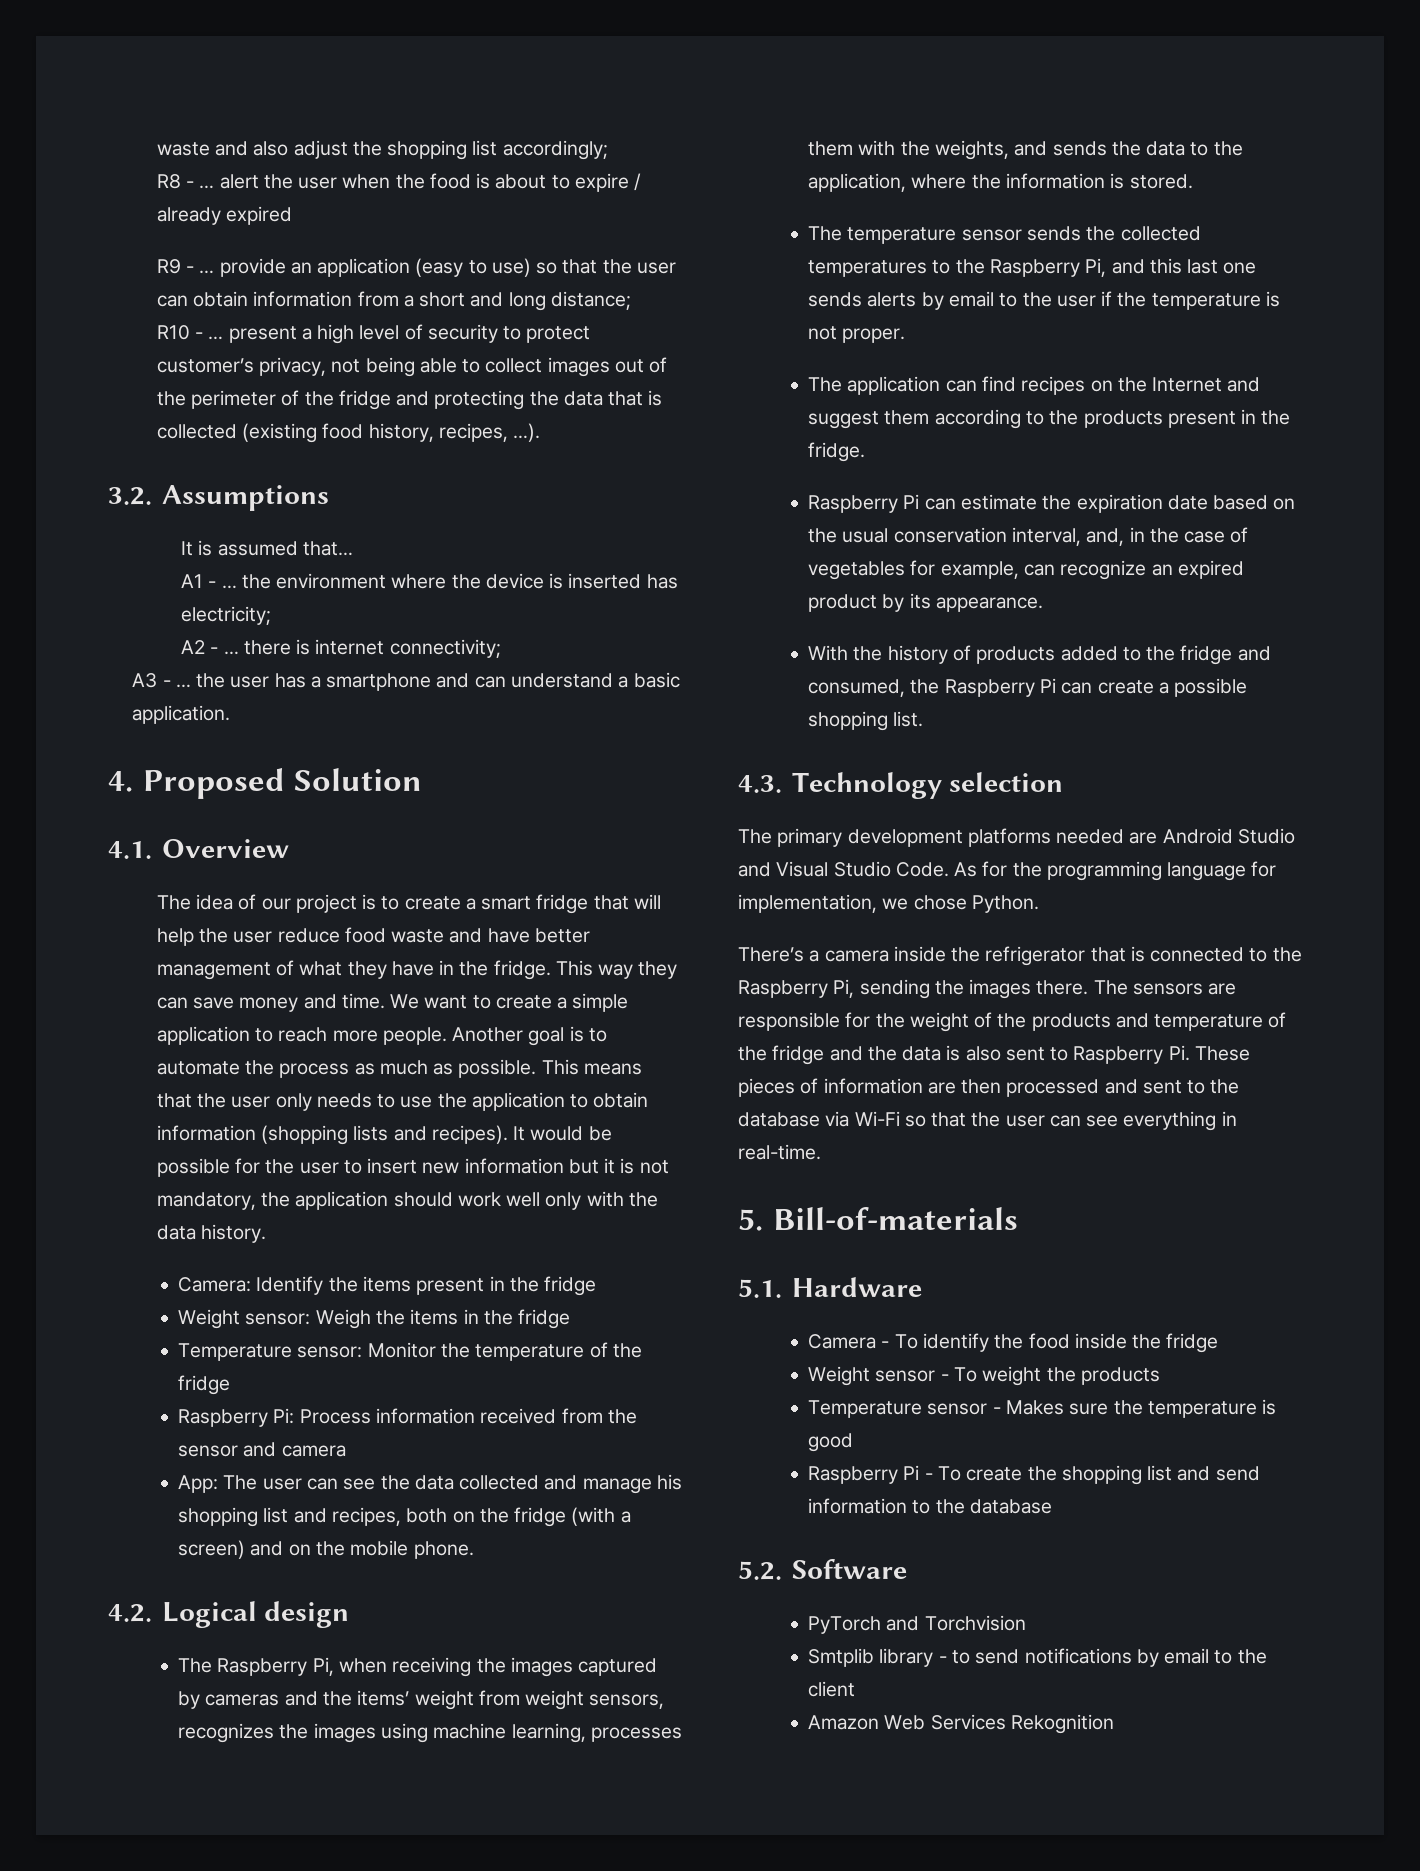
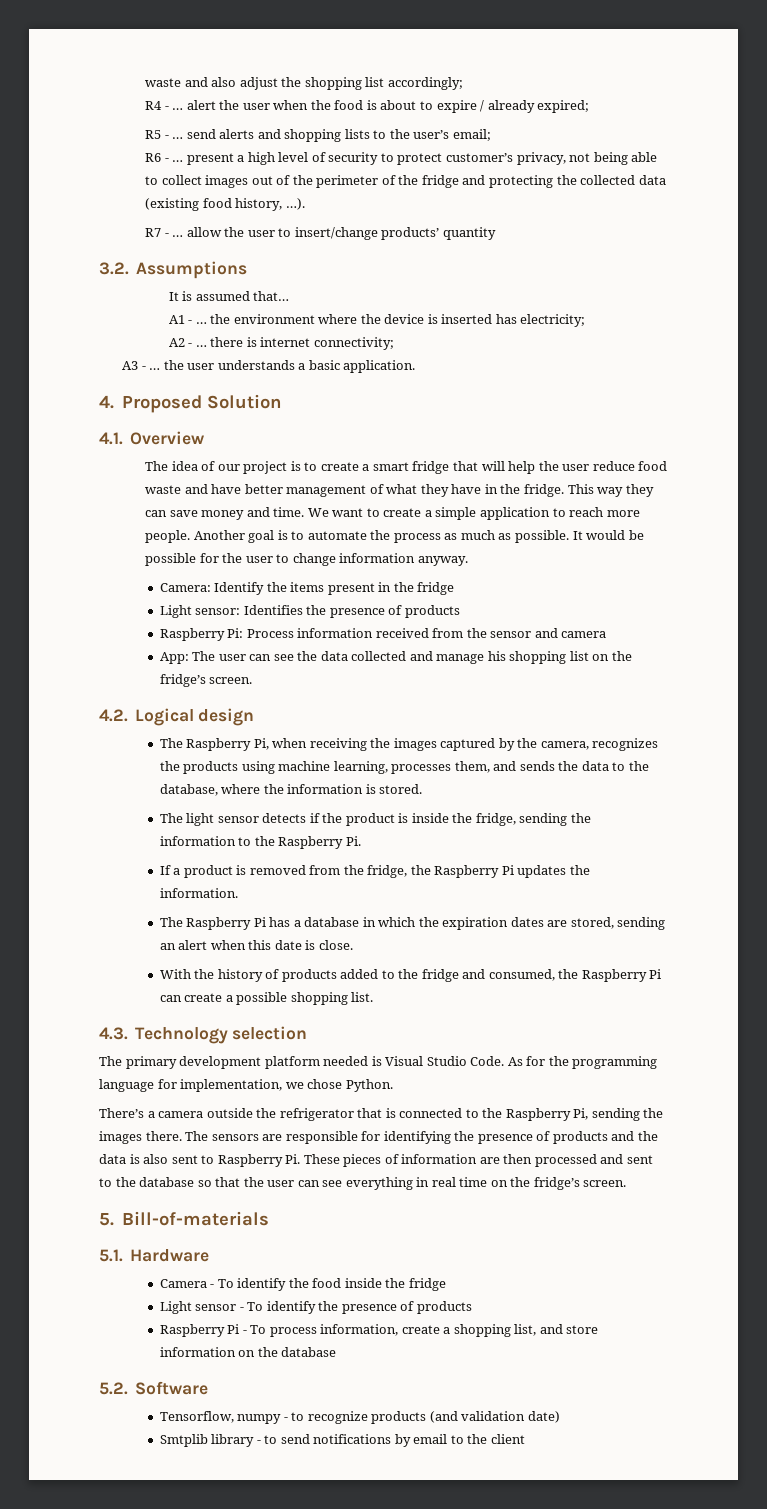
- R8 - … alert the user when the food is about to expire / already expired
- R9 - … provide an application (easy to use) so that the user can obtain information from a short and long distance;
- R10 - … present a high level of security to protect customer’s privacy, not being able to collect images out of the perimeter of the fridge and protecting the data that is collected (existing food history, recipes, …).
+ R4 - … alert the user when the food is about to expire / already expired;
+ R5 - … send alerts and shopping lists to the user’s email;
+ R6 - … present a high level of security to protect customer’s privacy, not being able to collect images out of the perimeter of the fridge and protecting the collected data (existing food history, …).
+ R7 - … allow the user to insert/change products’ quantity
- A3 - … the user has a smartphone and can understand a basic application.
+ A3 - … the user understands a basic application.
- This means that the user only needs to use the application to obtain information (shopping lists and recipes).
- It would be possible for the user to insert new information but it is not mandatory, the application should work well only with the data history.
+ It would be possible for the user to change information anyway.
- Weight sensor: Weigh the items in the fridge
- Temperature sensor: Monitor the temperature of the fridge
+ Light sensor: Identifies the presence of products
- App: The user can see the data collected and manage his shopping list and recipes, both on the fridge (with a screen) and on the mobile phone.
+ App: The user can see the data collected and manage his shopping list on the fridge’s screen.
- The Raspberry Pi, when receiving the images captured by cameras and the items’ weight from weight sensors, recognizes the images using machine learning, processes them with the weights, and sends the data to the application, where the information is stored.
+ The Raspberry Pi, when receiving the images captured by the camera, recognizes the products using machine learning, processes them, and sends the data to the database, where the information is stored.
- The temperature sensor sends the collected temperatures to the Raspberry Pi, and this last one sends alerts by email to the user if the temperature is not proper.
- The application can find recipes on the Internet and suggest them according to the products present in the fridge.
- Raspberry Pi can estimate the expiration date based on the usual conservation interval, and, in the case of vegetables for example, can recognize an expired product by its appearance.
+ The light sensor detects if the product is inside the fridge, sending the information to the Raspberry Pi.
+ If a product is removed from the fridge, the Raspberry Pi updates the information.
+ The Raspberry Pi has a database in which the expiration dates are stored, sending an alert when this date is close.
- The primary development platforms needed are Android Studio and Visual Studio Code.
+ The primary development platform needed is Visual Studio Code.
- There’s a camera inside the refrigerator that is connected to the Raspberry Pi, sending the images there.
+ There’s a camera outside the refrigerator that is connected to the Raspberry Pi, sending the images there.
- The sensors are responsible for the weight of the products and temperature of the fridge and the data is also sent to Raspberry Pi. These pieces of information are then processed and sent to the database via Wi-Fi so that the user can see everything in real-time.
+ The sensors are responsible for identifying the presence of products and the data is also sent to Raspberry Pi. These pieces of information are then processed and sent to the database so that the user can see everything in real time on the fridge’s screen.
- Weight sensor - To weight the products
- Temperature sensor - Makes sure the temperature is good
- Raspberry Pi - To create the shopping list and send information to the database
+ Light sensor - To identify the presence of products
+ Raspberry Pi - To process information, create a shopping list, and store information on the database
  5.2. Software
- PyTorch and Torchvision
+ Tensorflow, numpy - to recognize products (and validation date)
- Amazon Web Services Rekognition

